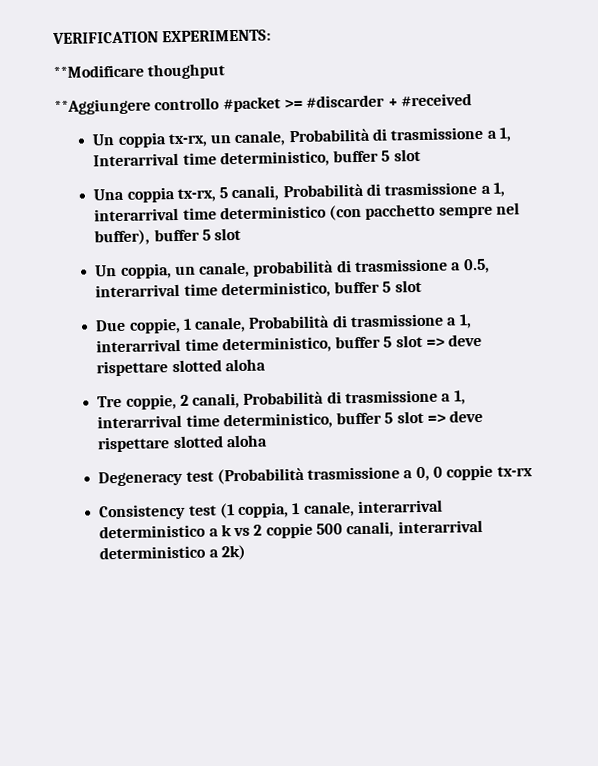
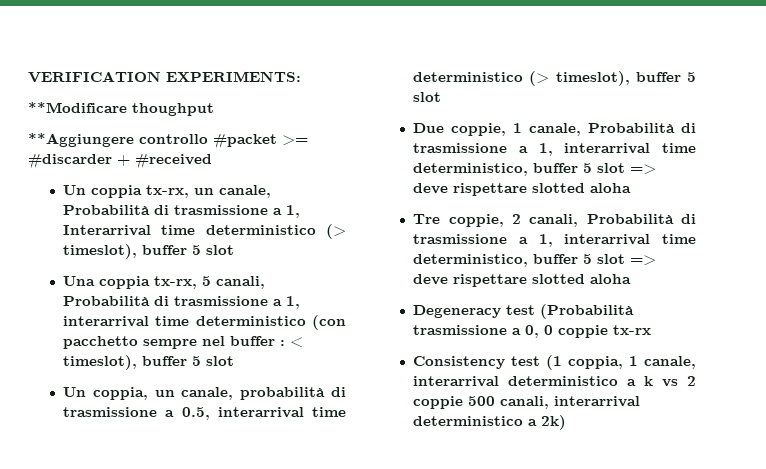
- Un coppia tx-rx, un canale, Probabilità di trasmissione a 1, Interarrival time deterministico, buffer 5 slot
+ Un coppia tx-rx, un canale, Probabilità di trasmissione a 1, Interarrival time deterministico (> timeslot), buffer 5 slot
- Una coppia tx-rx, 5 canali, Probabilità di trasmissione a 1, interarrival time deterministico (con pacchetto sempre nel buffer), buffer 5 slot
+ Una coppia tx-rx, 5 canali, Probabilità di trasmissione a 1, interarrival time deterministico (con pacchetto sempre nel buffer : < timeslot), buffer 5 slot
- Un coppia, un canale, probabilità di trasmissione a 0.5, interarrival time deterministico, buffer 5 slot
+ Un coppia, un canale, probabilità di trasmissione a 0.5, interarrival time deterministico (> timeslot), buffer 5 slot

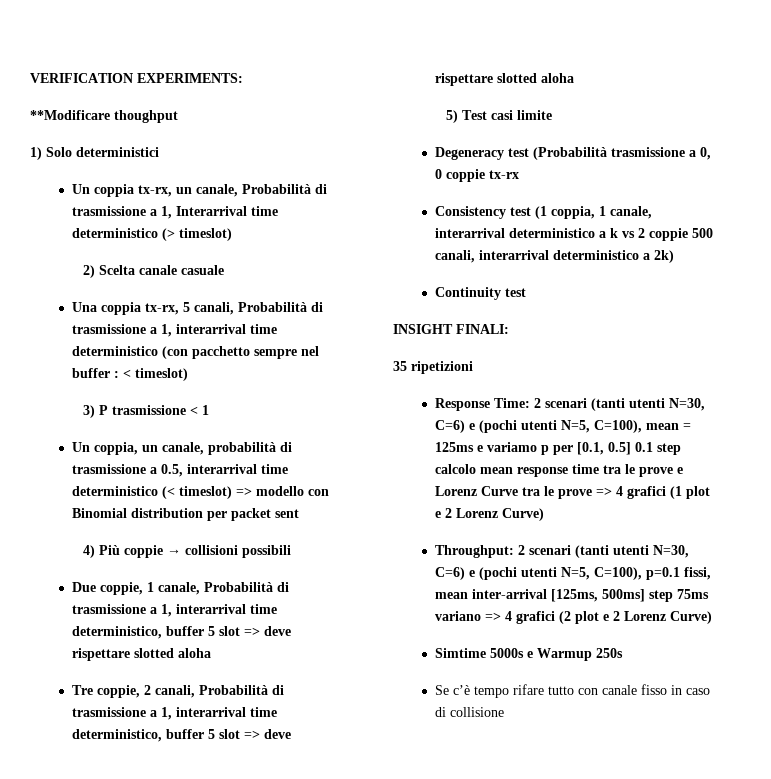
- **Aggiungere controllo #packet >= #discarder + #received
+ 1) Solo deterministici
- Un coppia tx-rx, un canale, Probabilità di trasmissione a 1, Interarrival time deterministico (> timeslot), buffer 5 slot
+ Un coppia tx-rx, un canale, Probabilità di trasmissione a 1, Interarrival time deterministico (> timeslot)
+ 2) Scelta canale casuale
- Una coppia tx-rx, 5 canali, Probabilità di trasmissione a 1, interarrival time deterministico (con pacchetto sempre nel buffer : < timeslot), buffer 5 slot
+ Una coppia tx-rx, 5 canali, Probabilità di trasmissione a 1, interarrival time deterministico (con pacchetto sempre nel buffer : < timeslot)
+ 3) P trasmissione < 1
- Un coppia, un canale, probabilità di trasmissione a 0.5, interarrival time deterministico (> timeslot), buffer 5 slot
+ Un coppia, un canale, probabilità di trasmissione a 0.5, interarrival time deterministico (< timeslot) => modello con Binomial distribution per packet sent
+ 4) Più coppie → collisioni possibili
+ 5) Test casi limite
+ Continuity test
+ INSIGHT FINALI:
+ 35 ripetizioni
+ Response Time: 2 scenari (tanti utenti N=30, C=6) e (pochi utenti N=5, C=100), mean = 125ms e variamo p per [0.1, 0.5] 0.1 step calcolo mean response time tra le prove e Lorenz Curve tra le prove => 4 grafici (1 plot e 2 Lorenz Curve)
+ Throughput: 2 scenari (tanti utenti N=30, C=6) e (pochi utenti N=5, C=100), p=0.1 fissi, mean inter-arrival [125ms, 500ms] step 75ms variano => 4 grafici (2 plot e 2 Lorenz Curve)
+ Simtime 5000s e Warmup 250s
+ Se c’è tempo rifare tutto con canale fisso in caso di collisione

